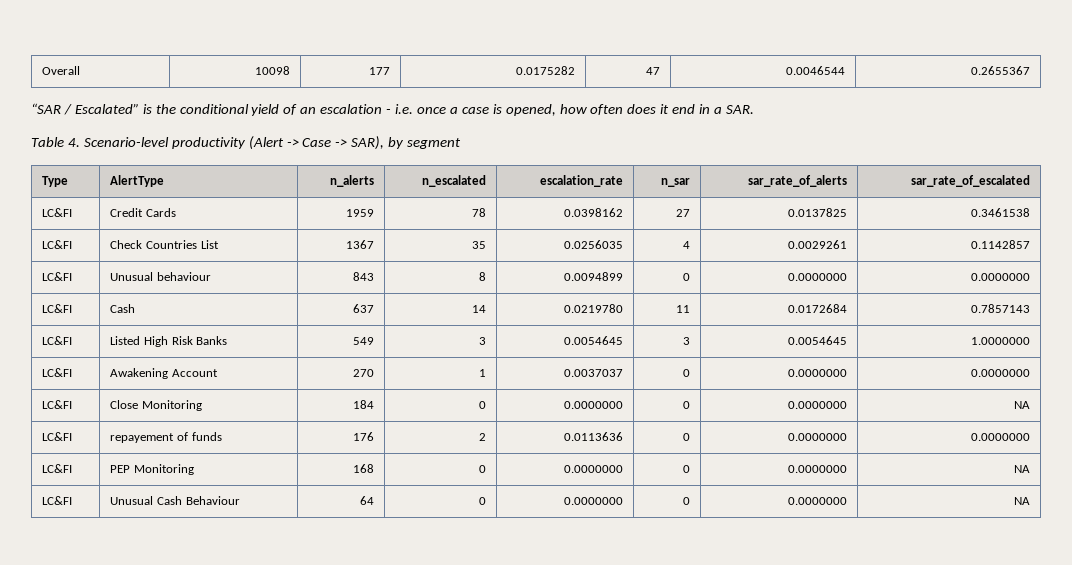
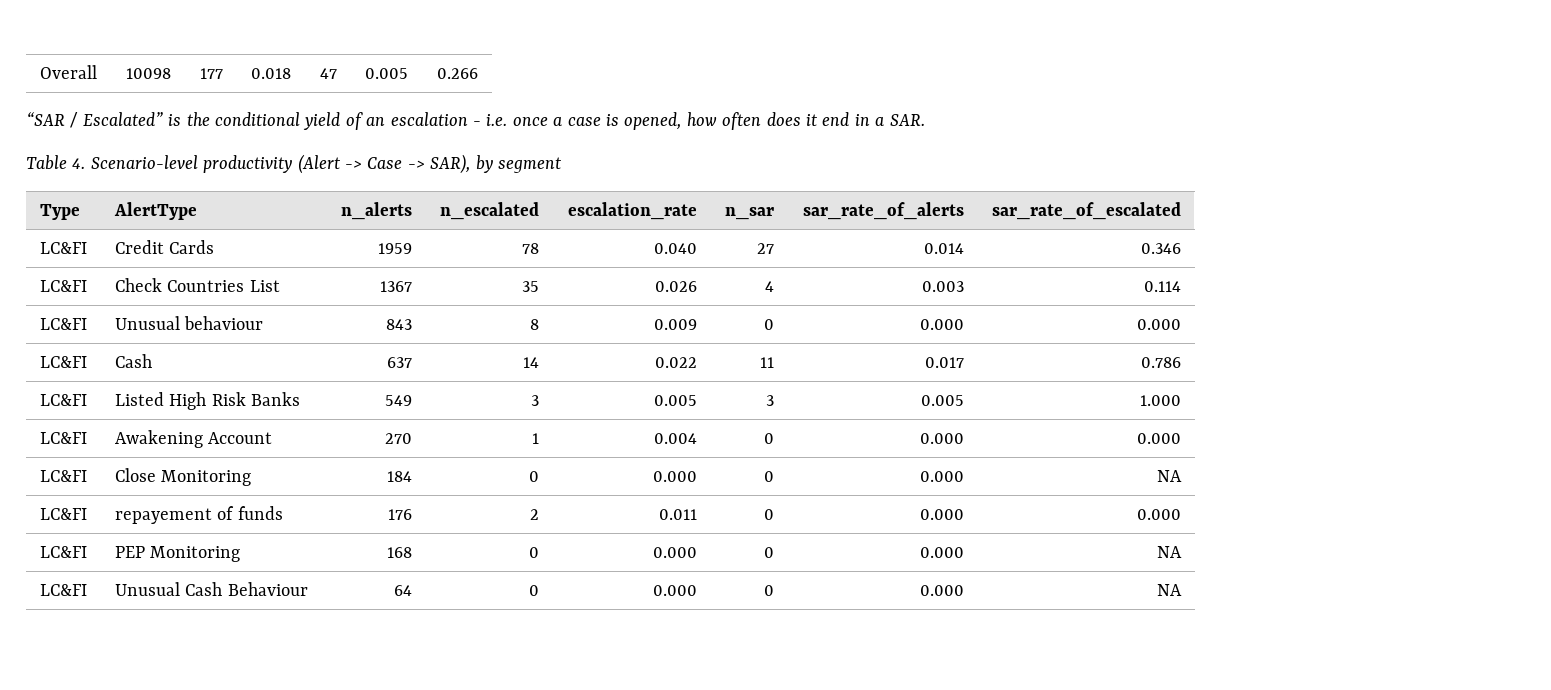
- Overall | 10098 | 177 | 0.0175282 | 47 | 0.0046544 | 0.2655367
+ Overall | 10098 | 177 | 0.018 | 47 | 0.005 | 0.266
- LC&FI | Credit Cards | 1959 | 78 | 0.0398162 | 27 | 0.0137825 | 0.3461538
+ LC&FI | Credit Cards | 1959 | 78 | 0.040 | 27 | 0.014 | 0.346
- LC&FI | Check Countries List | 1367 | 35 | 0.0256035 | 4 | 0.0029261 | 0.1142857
+ LC&FI | Check Countries List | 1367 | 35 | 0.026 | 4 | 0.003 | 0.114
- LC&FI | Unusual behaviour | 843 | 8 | 0.0094899 | 0 | 0.0000000 | 0.0000000
+ LC&FI | Unusual behaviour | 843 | 8 | 0.009 | 0 | 0.000 | 0.000
- LC&FI | Cash | 637 | 14 | 0.0219780 | 11 | 0.0172684 | 0.7857143
+ LC&FI | Cash | 637 | 14 | 0.022 | 11 | 0.017 | 0.786
- LC&FI | Listed High Risk Banks | 549 | 3 | 0.0054645 | 3 | 0.0054645 | 1.0000000
+ LC&FI | Listed High Risk Banks | 549 | 3 | 0.005 | 3 | 0.005 | 1.000
- LC&FI | Awakening Account | 270 | 1 | 0.0037037 | 0 | 0.0000000 | 0.0000000
+ LC&FI | Awakening Account | 270 | 1 | 0.004 | 0 | 0.000 | 0.000
- LC&FI | Close Monitoring | 184 | 0 | 0.0000000 | 0 | 0.0000000 | NA
+ LC&FI | Close Monitoring | 184 | 0 | 0.000 | 0 | 0.000 | NA
- LC&FI | repayement of funds | 176 | 2 | 0.0113636 | 0 | 0.0000000 | 0.0000000
+ LC&FI | repayement of funds | 176 | 2 | 0.011 | 0 | 0.000 | 0.000
- LC&FI | PEP Monitoring | 168 | 0 | 0.0000000 | 0 | 0.0000000 | NA
+ LC&FI | PEP Monitoring | 168 | 0 | 0.000 | 0 | 0.000 | NA
- LC&FI | Unusual Cash Behaviour | 64 | 0 | 0.0000000 | 0 | 0.0000000 | NA
+ LC&FI | Unusual Cash Behaviour | 64 | 0 | 0.000 | 0 | 0.000 | NA

